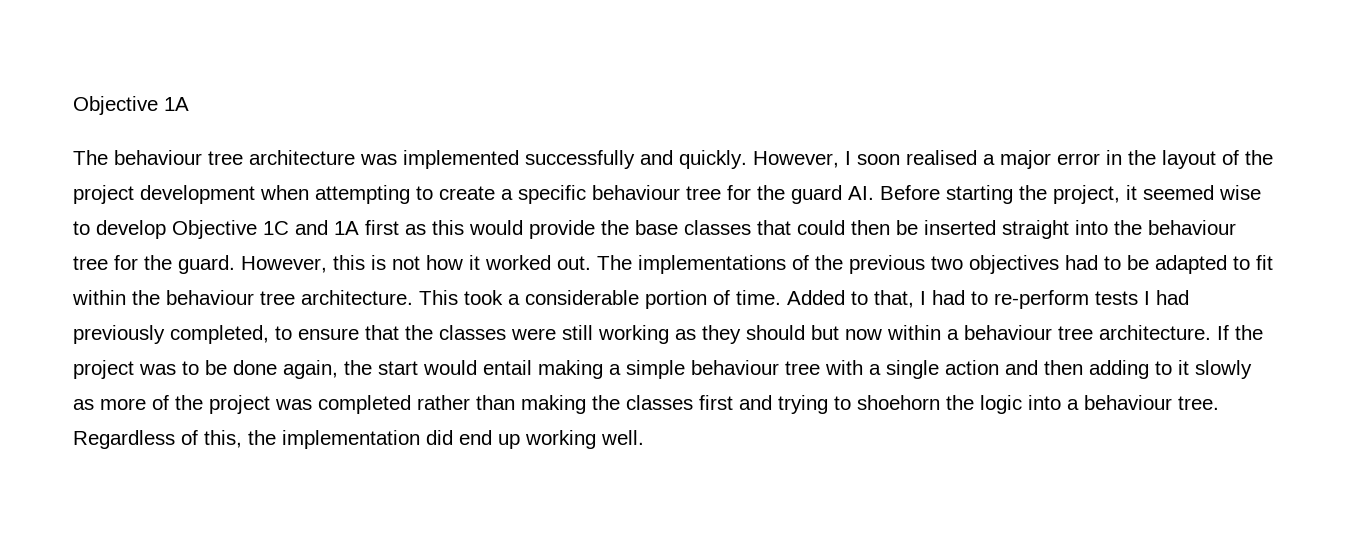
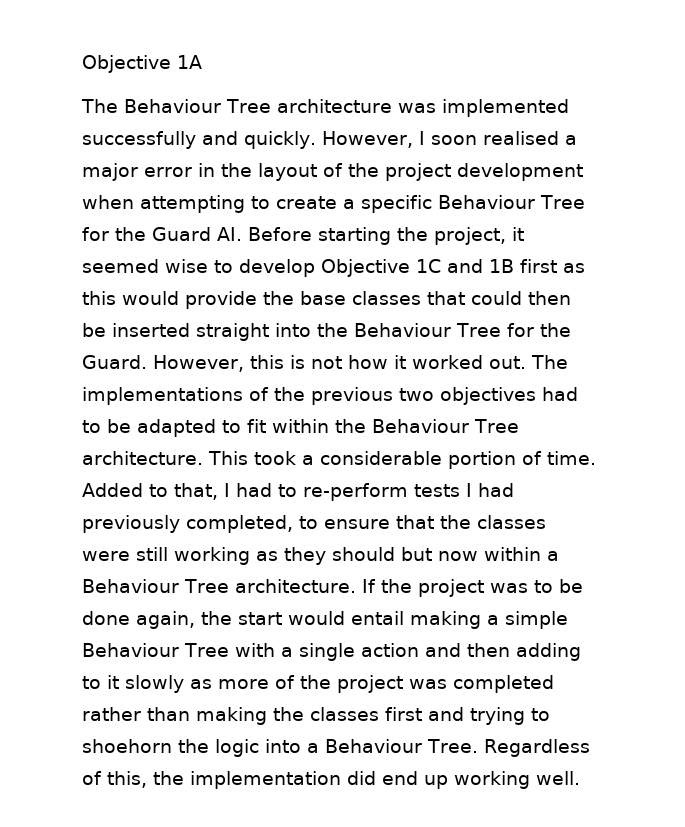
- The behaviour tree architecture was implemented successfully and quickly.
+ The Behaviour Tree architecture was implemented successfully and quickly.
- However, I soon realised a major error in the layout of the project development when attempting to create a specific behaviour tree for the guard AI. Before starting the project, it seemed wise to develop Objective 1C and 1A first as this would provide the base classes that could then be inserted straight into the behaviour tree for the guard.
+ However, I soon realised a major error in the layout of the project development when attempting to create a specific Behaviour Tree for the Guard AI. Before starting the project, it seemed wise to develop Objective 1C and 1B first as this would provide the base classes that could then be inserted straight into the Behaviour Tree for the Guard.
- The implementations of the previous two objectives had to be adapted to fit within the behaviour tree architecture.
+ The implementations of the previous two objectives had to be adapted to fit within the Behaviour Tree architecture.
- Added to that, I had to re-perform tests I had previously completed, to ensure that the classes were still working as they should but now within a behaviour tree architecture.
+ Added to that, I had to re-perform tests I had previously completed, to ensure that the classes were still working as they should but now within a Behaviour Tree architecture.
- If the project was to be done again, the start would entail making a simple behaviour tree with a single action and then adding to it slowly as more of the project was completed rather than making the classes first and trying to shoehorn the logic into a behaviour tree.
+ If the project was to be done again, the start would entail making a simple Behaviour Tree with a single action and then adding to it slowly as more of the project was completed rather than making the classes first and trying to shoehorn the logic into a Behaviour Tree.

